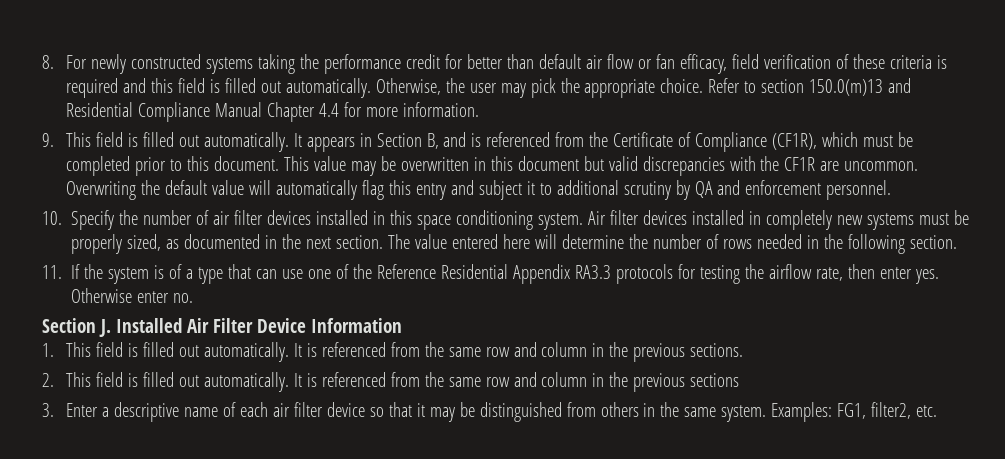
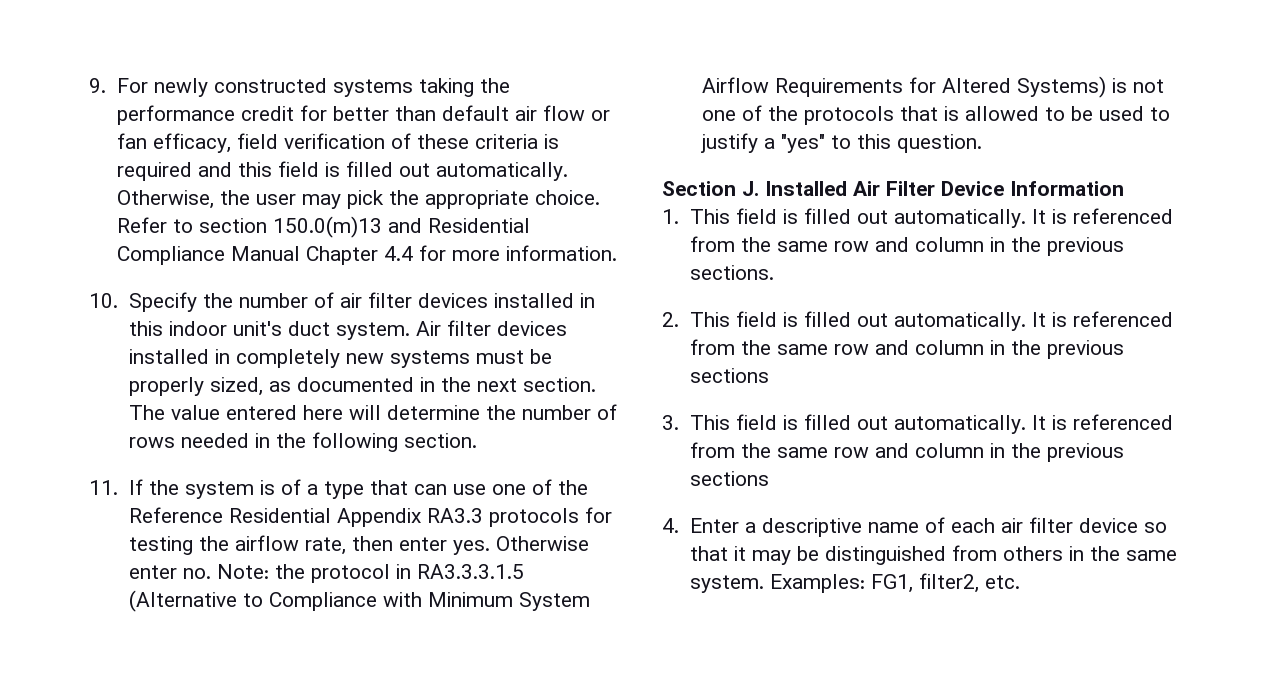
- 8. For newly constructed systems taking the performance credit for better than default air flow or fan efficacy, field verification of these criteria is required and this field is filled out automatically.
+ 9. For newly constructed systems taking the performance credit for better than default air flow or fan efficacy, field verification of these criteria is required and this field is filled out automatically.
- 9. This field is filled out automatically. It appears in Section B, and is referenced from the Certificate of Compliance (CF1R), which must be completed prior to this document. This value may be overwritten in this document but valid discrepancies with the CF1R are uncommon. Overwriting the default value will automatically flag this entry and subject it to additional scrutiny by QA and enforcement personnel.
- 10. Specify the number of air filter devices installed in this space conditioning system.
+ 10. Specify the number of air filter devices installed in this indoor unit's duct system.
- Otherwise enter no.
+ Otherwise enter no. Note: the protocol in RA3.3.3.1.5 (Alternative to Compliance with Minimum System Airflow Requirements for Altered Systems) is not one of the protocols that is allowed to be used to justify a "yes" to this question.
- 3. Enter a descriptive name of each air filter device so that it may be distinguished from others in the same system.
+ 3. This field is filled out automatically. It is referenced from the same row and column in the previous sections
+ 4. Enter a descriptive name of each air filter device so that it may be distinguished from others in the same system.

